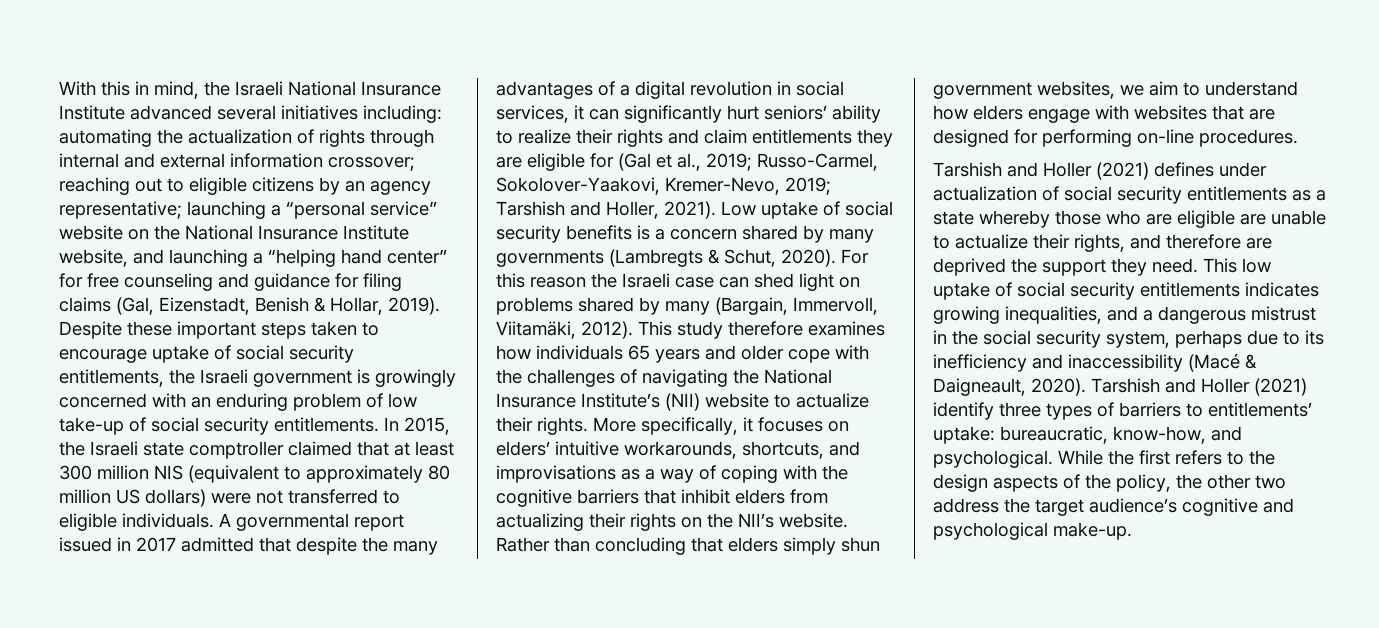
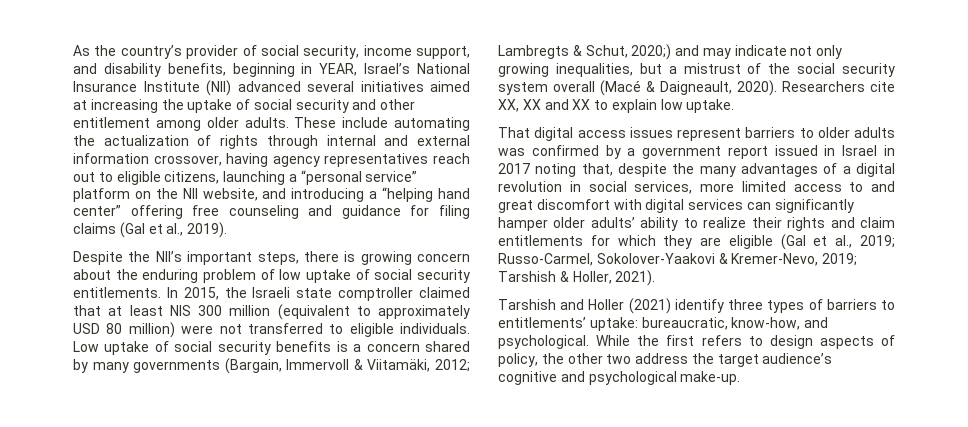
- With this in mind, the Israeli National Insurance Institute advanced several initiatives including: automating the actualization of rights through internal and external information crossover; reaching out to eligible citizens by an agency representative; launching a “personal service” website on the National Insurance Institute website, and launching a “helping hand center” for free counseling and guidance for filing claims (Gal, Eizenstadt, Benish & Hollar, 2019). Despite these important steps taken to encourage uptake of social security entitlements, the Israeli government is growingly concerned with an enduring problem of low take-up of social security entitlements.
+ As the country’s provider of social security, income support, and disability benefits, beginning in YEAR, Israel’s National Insurance Institute (NII) advanced several initiatives aimed at increasing the uptake of social security and other entitlement among older adults. These include automating the actualization of rights through internal and external information crossover, having agency representatives reach out to eligible citizens, launching a “personal service” platform on the NII website, and introducing a “helping hand center” offering free counseling and guidance for filing claims (Gal et al., 2019).
+ Despite the NII’s important steps, there is growing concern about the enduring problem of low uptake of social security entitlements.
- In 2015, the Israeli state comptroller claimed that at least 300 million NIS (equivalent to approximately 80 million US dollars) were not transferred to eligible individuals.
+ In 2015, the Israeli state comptroller claimed that at least NIS 300 million (equivalent to approximately USD 80 million) were not transferred to eligible individuals.
- A governmental report issued in 2017 admitted that despite the many advantages of a digital revolution in social services, it can significantly hurt seniors’ ability to realize their rights and claim entitlements they are eligible for (Gal et al., 2019; Russo-Carmel, Sokolover-Yaakovi, Kremer-Nevo, 2019; Tarshish and Holler, 2021).
- Low uptake of social security benefits is a concern shared by many governments (Lambregts & Schut, 2020). For this reason the Israeli case can shed light on problems shared by many (Bargain, Immervoll, Viitamäki, 2012). This study therefore examines how individuals 65 years and older cope with the challenges of navigating the National Insurance Institute’s (NII) website to actualize their rights. More specifically, it focuses on elders’ intuitive workarounds, shortcuts, and improvisations as a way of coping with the cognitive barriers that inhibit elders from actualizing their rights on the NII’s website. Rather than concluding that elders simply shun government websites, we aim to understand how elders engage with websites that are designed for performing on-line procedures.
- Tarshish and Holler (2021) defines under actualization of social security entitlements as a state whereby those who are eligible are unable to actualize their rights, and therefore are deprived the support they need. This low uptake of social security entitlements indicates growing inequalities, and a dangerous mistrust in the social security system, perhaps due to its inefficiency and inaccessibility (Macé & Daigneault, 2020). Tarshish and Holler (2021) identify three types of barriers to entitlements’ uptake: bureaucratic, know-how, and psychological.
+ Low uptake of social security benefits is a concern shared by many governments (Bargain, Immervoll & Viitamäki, 2012; Lambregts & Schut, 2020;) and may indicate not only growing inequalities, but a mistrust of the social security system overall (Macé & Daigneault, 2020). Researchers cite XX, XX and XX to explain low uptake.
+ That digital access issues represent barriers to older adults was confirmed by a government report issued in Israel in 2017 noting that, despite the many advantages of a digital revolution in social services, more limited access to and great discomfort with digital services can significantly hamper older adults’ ability to realize their rights and claim entitlements for which they are eligible (Gal et al., 2019; Russo-Carmel, Sokolover-Yaakovi & Kremer-Nevo, 2019; Tarshish & Holler, 2021).
+ Tarshish and Holler (2021) identify three types of barriers to entitlements’ uptake: bureaucratic, know-how, and psychological.
- While the first refers to the design aspects of the policy, the other two address the target audience’s cognitive and psychological make-up.
+ While the first refers to design aspects of policy, the other two address the target audience’s cognitive and psychological make-up.

